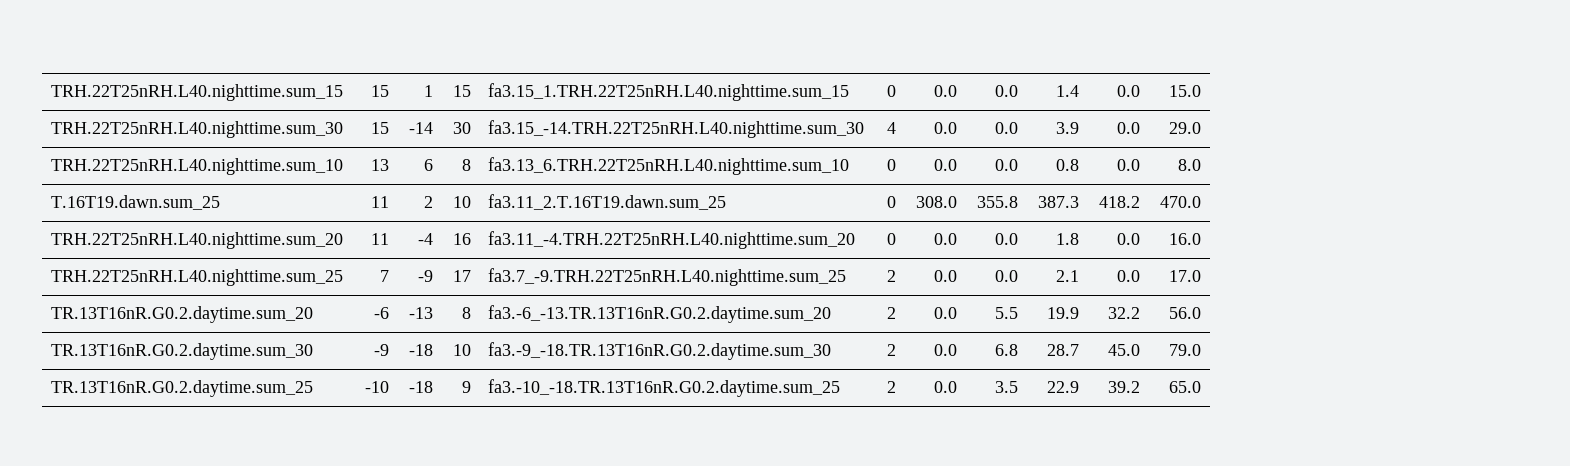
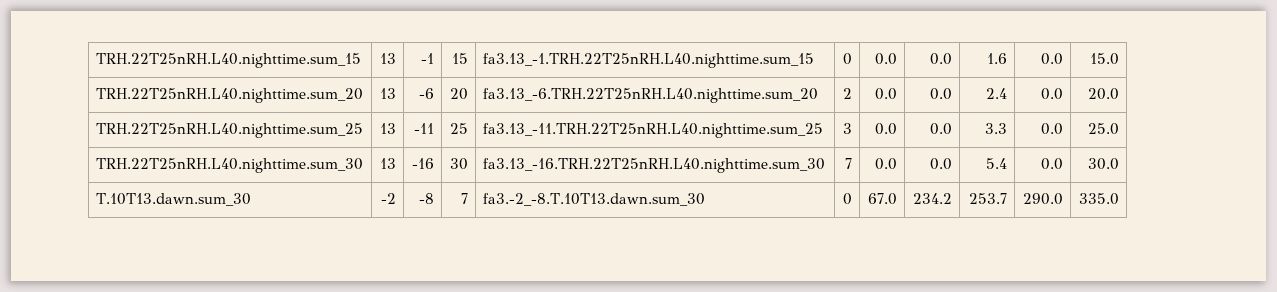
- TRH.22T25nRH.L40.nighttime.sum_15 | 15 | 1 | 15 | fa3.15_1.TRH.22T25nRH.L40.nighttime.sum_15 | 0 | 0.0 | 0.0 | 1.4 | 0.0 | 15.0
+ TRH.22T25nRH.L40.nighttime.sum_15 | 13 | -1 | 15 | fa3.13_-1.TRH.22T25nRH.L40.nighttime.sum_15 | 0 | 0.0 | 0.0 | 1.6 | 0.0 | 15.0
- TRH.22T25nRH.L40.nighttime.sum_30 | 15 | -14 | 30 | fa3.15_-14.TRH.22T25nRH.L40.nighttime.sum_30 | 4 | 0.0 | 0.0 | 3.9 | 0.0 | 29.0
- TRH.22T25nRH.L40.nighttime.sum_10 | 13 | 6 | 8 | fa3.13_6.TRH.22T25nRH.L40.nighttime.sum_10 | 0 | 0.0 | 0.0 | 0.8 | 0.0 | 8.0
- T.16T19.dawn.sum_25 | 11 | 2 | 10 | fa3.11_2.T.16T19.dawn.sum_25 | 0 | 308.0 | 355.8 | 387.3 | 418.2 | 470.0
- TRH.22T25nRH.L40.nighttime.sum_20 | 11 | -4 | 16 | fa3.11_-4.TRH.22T25nRH.L40.nighttime.sum_20 | 0 | 0.0 | 0.0 | 1.8 | 0.0 | 16.0
- TRH.22T25nRH.L40.nighttime.sum_25 | 7 | -9 | 17 | fa3.7_-9.TRH.22T25nRH.L40.nighttime.sum_25 | 2 | 0.0 | 0.0 | 2.1 | 0.0 | 17.0
- TR.13T16nR.G0.2.daytime.sum_20 | -6 | -13 | 8 | fa3.-6_-13.TR.13T16nR.G0.2.daytime.sum_20 | 2 | 0.0 | 5.5 | 19.9 | 32.2 | 56.0
- TR.13T16nR.G0.2.daytime.sum_30 | -9 | -18 | 10 | fa3.-9_-18.TR.13T16nR.G0.2.daytime.sum_30 | 2 | 0.0 | 6.8 | 28.7 | 45.0 | 79.0
- TR.13T16nR.G0.2.daytime.sum_25 | -10 | -18 | 9 | fa3.-10_-18.TR.13T16nR.G0.2.daytime.sum_25 | 2 | 0.0 | 3.5 | 22.9 | 39.2 | 65.0
+ TRH.22T25nRH.L40.nighttime.sum_20 | 13 | -6 | 20 | fa3.13_-6.TRH.22T25nRH.L40.nighttime.sum_20 | 2 | 0.0 | 0.0 | 2.4 | 0.0 | 20.0
+ TRH.22T25nRH.L40.nighttime.sum_25 | 13 | -11 | 25 | fa3.13_-11.TRH.22T25nRH.L40.nighttime.sum_25 | 3 | 0.0 | 0.0 | 3.3 | 0.0 | 25.0
+ TRH.22T25nRH.L40.nighttime.sum_30 | 13 | -16 | 30 | fa3.13_-16.TRH.22T25nRH.L40.nighttime.sum_30 | 7 | 0.0 | 0.0 | 5.4 | 0.0 | 30.0
+ T.10T13.dawn.sum_30 | -2 | -8 | 7 | fa3.-2_-8.T.10T13.dawn.sum_30 | 0 | 67.0 | 234.2 | 253.7 | 290.0 | 335.0

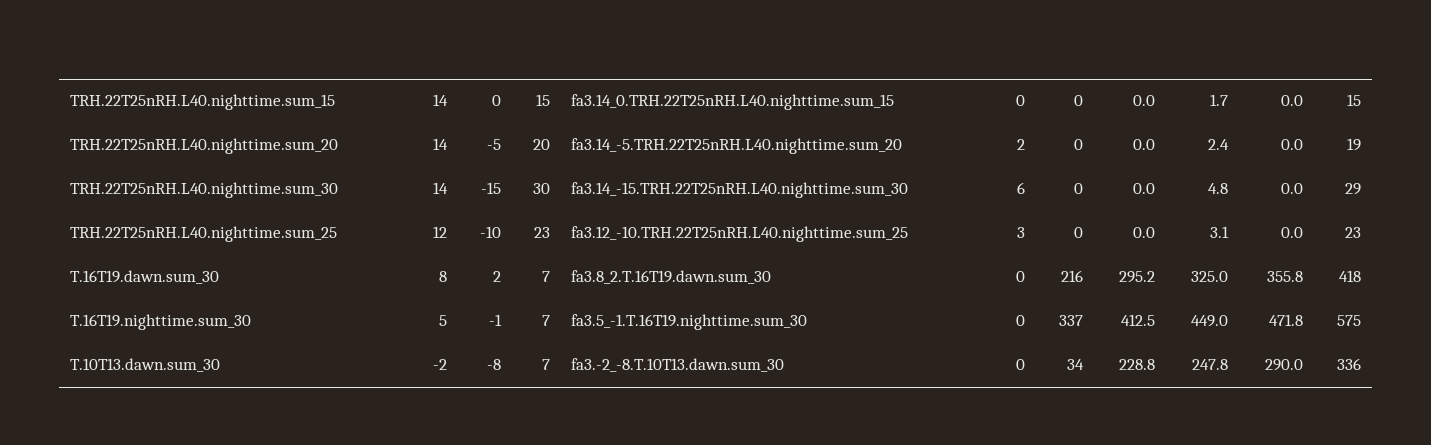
- TRH.22T25nRH.L40.nighttime.sum_15 | 13 | -1 | 15 | fa3.13_-1.TRH.22T25nRH.L40.nighttime.sum_15 | 0 | 0.0 | 0.0 | 1.6 | 0.0 | 15.0
+ TRH.22T25nRH.L40.nighttime.sum_15 | 14 | 0 | 15 | fa3.14_0.TRH.22T25nRH.L40.nighttime.sum_15 | 0 | 0 | 0.0 | 1.7 | 0.0 | 15
- TRH.22T25nRH.L40.nighttime.sum_20 | 13 | -6 | 20 | fa3.13_-6.TRH.22T25nRH.L40.nighttime.sum_20 | 2 | 0.0 | 0.0 | 2.4 | 0.0 | 20.0
- TRH.22T25nRH.L40.nighttime.sum_25 | 13 | -11 | 25 | fa3.13_-11.TRH.22T25nRH.L40.nighttime.sum_25 | 3 | 0.0 | 0.0 | 3.3 | 0.0 | 25.0
- TRH.22T25nRH.L40.nighttime.sum_30 | 13 | -16 | 30 | fa3.13_-16.TRH.22T25nRH.L40.nighttime.sum_30 | 7 | 0.0 | 0.0 | 5.4 | 0.0 | 30.0
+ TRH.22T25nRH.L40.nighttime.sum_20 | 14 | -5 | 20 | fa3.14_-5.TRH.22T25nRH.L40.nighttime.sum_20 | 2 | 0 | 0.0 | 2.4 | 0.0 | 19
+ TRH.22T25nRH.L40.nighttime.sum_30 | 14 | -15 | 30 | fa3.14_-15.TRH.22T25nRH.L40.nighttime.sum_30 | 6 | 0 | 0.0 | 4.8 | 0.0 | 29
+ TRH.22T25nRH.L40.nighttime.sum_25 | 12 | -10 | 23 | fa3.12_-10.TRH.22T25nRH.L40.nighttime.sum_25 | 3 | 0 | 0.0 | 3.1 | 0.0 | 23
+ T.16T19.dawn.sum_30 | 8 | 2 | 7 | fa3.8_2.T.16T19.dawn.sum_30 | 0 | 216 | 295.2 | 325.0 | 355.8 | 418
+ T.16T19.nighttime.sum_30 | 5 | -1 | 7 | fa3.5_-1.T.16T19.nighttime.sum_30 | 0 | 337 | 412.5 | 449.0 | 471.8 | 575
- T.10T13.dawn.sum_30 | -2 | -8 | 7 | fa3.-2_-8.T.10T13.dawn.sum_30 | 0 | 67.0 | 234.2 | 253.7 | 290.0 | 335.0
+ T.10T13.dawn.sum_30 | -2 | -8 | 7 | fa3.-2_-8.T.10T13.dawn.sum_30 | 0 | 34 | 228.8 | 247.8 | 290.0 | 336

